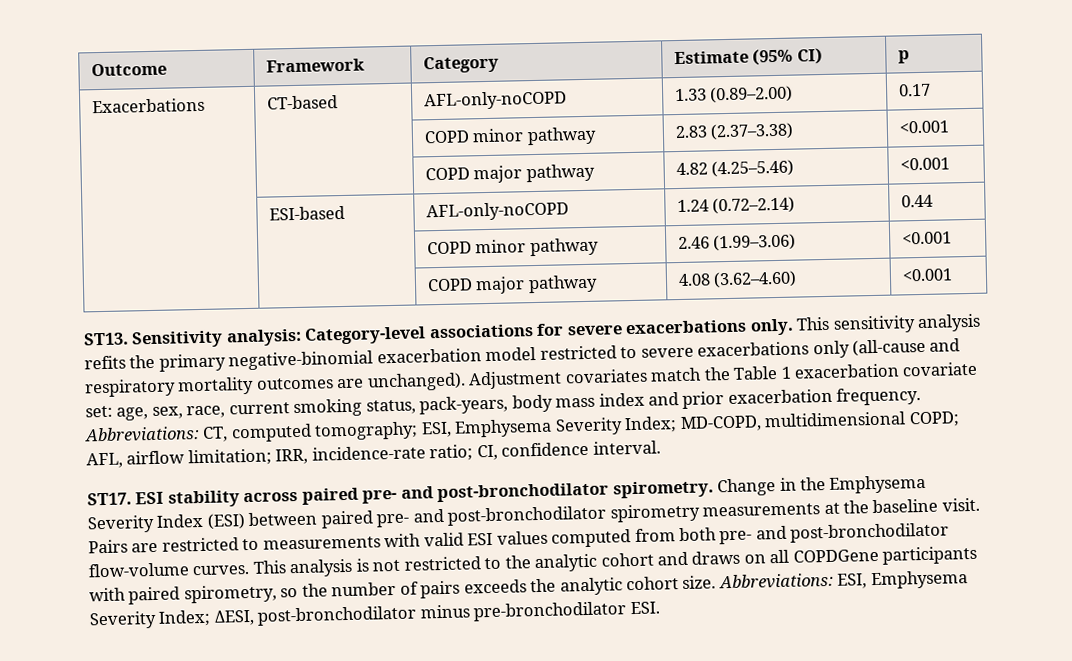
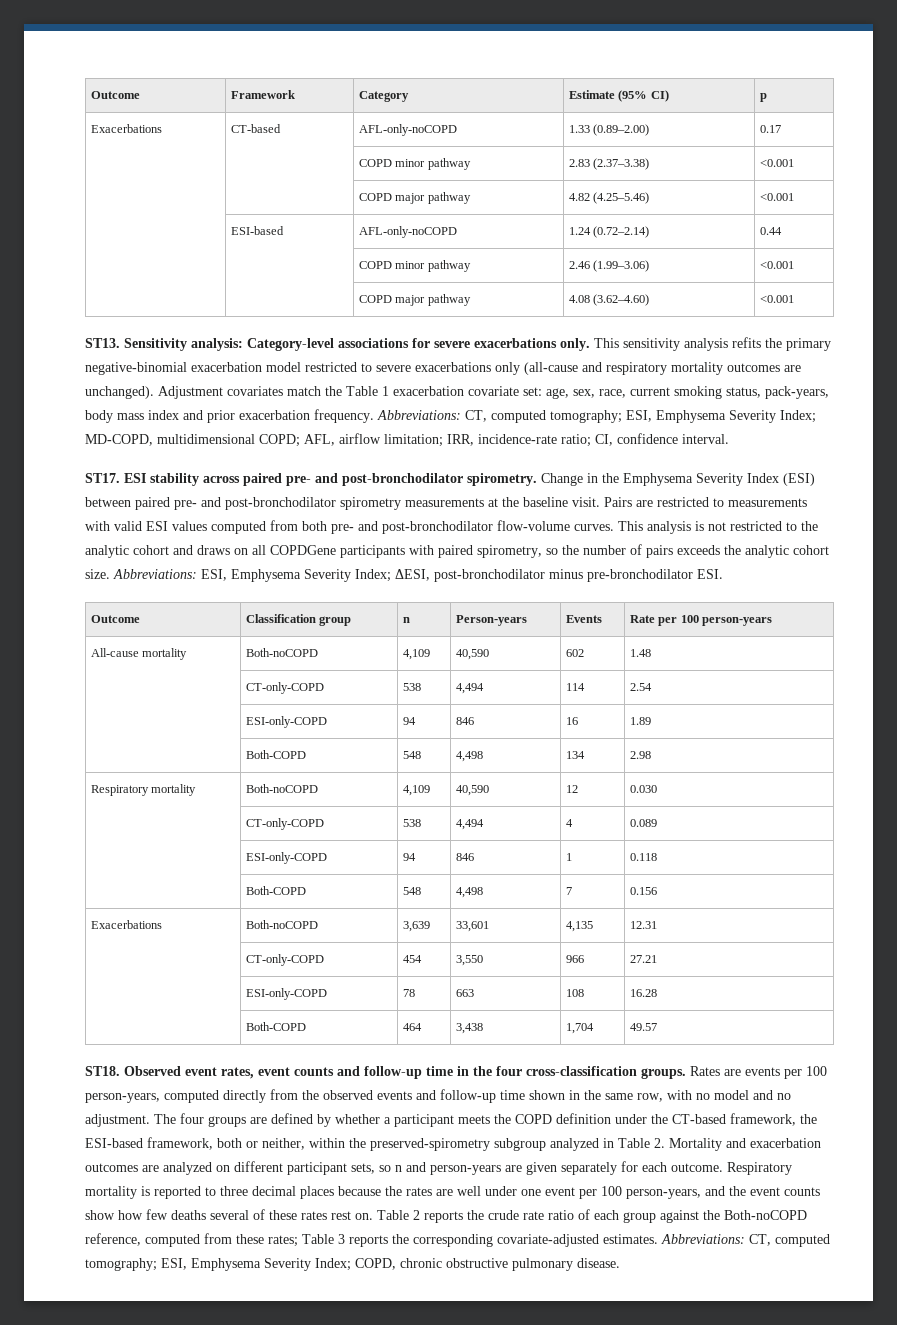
+ Outcome | Classification group | n | Person-years | Events | Rate per 100 person-years
+ All-cause mortality | Both-noCOPD | 4,109 | 40,590 | 602 | 1.48
+ | CT-only-COPD | 538 | 4,494 | 114 | 2.54
+ | ESI-only-COPD | 94 | 846 | 16 | 1.89
+ | Both-COPD | 548 | 4,498 | 134 | 2.98
+ Respiratory mortality | Both-noCOPD | 4,109 | 40,590 | 12 | 0.030
+ | CT-only-COPD | 538 | 4,494 | 4 | 0.089
+ | ESI-only-COPD | 94 | 846 | 1 | 0.118
+ | Both-COPD | 548 | 4,498 | 7 | 0.156
+ Exacerbations | Both-noCOPD | 3,639 | 33,601 | 4,135 | 12.31
+ | CT-only-COPD | 454 | 3,550 | 966 | 27.21
+ | ESI-only-COPD | 78 | 663 | 108 | 16.28
+ | Both-COPD | 464 | 3,438 | 1,704 | 49.57
+ ST18. Observed event rates, event counts and follow-up time in the four cross-classification groups. Rates are events per 100 person-years, computed directly from the observed events and follow-up time shown in the same row, with no model and no adjustment. The four groups are defined by whether a participant meets the COPD definition under the CT-based framework, the ESI-based framework, both or neither, within the preserved-spirometry subgroup analyzed in Table 2. Mortality and exacerbation outcomes are analyzed on different participant sets, so n and person-years are given separately for each outcome. Respiratory mortality is reported to three decimal places because the rates are well under one event per 100 person-years, and the event counts show how few deaths several of these rates rest on. Table 2 reports the crude rate ratio of each group against the Both-noCOPD reference, computed from these rates; Table 3 reports the corresponding covariate-adjusted estimates. Abbreviations: CT, computed tomography; ESI, Emphysema Severity Index; COPD, chronic obstructive pulmonary disease.

